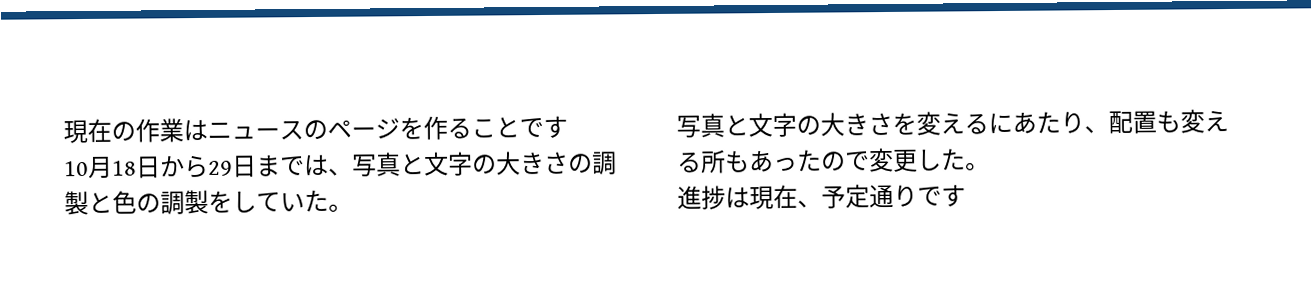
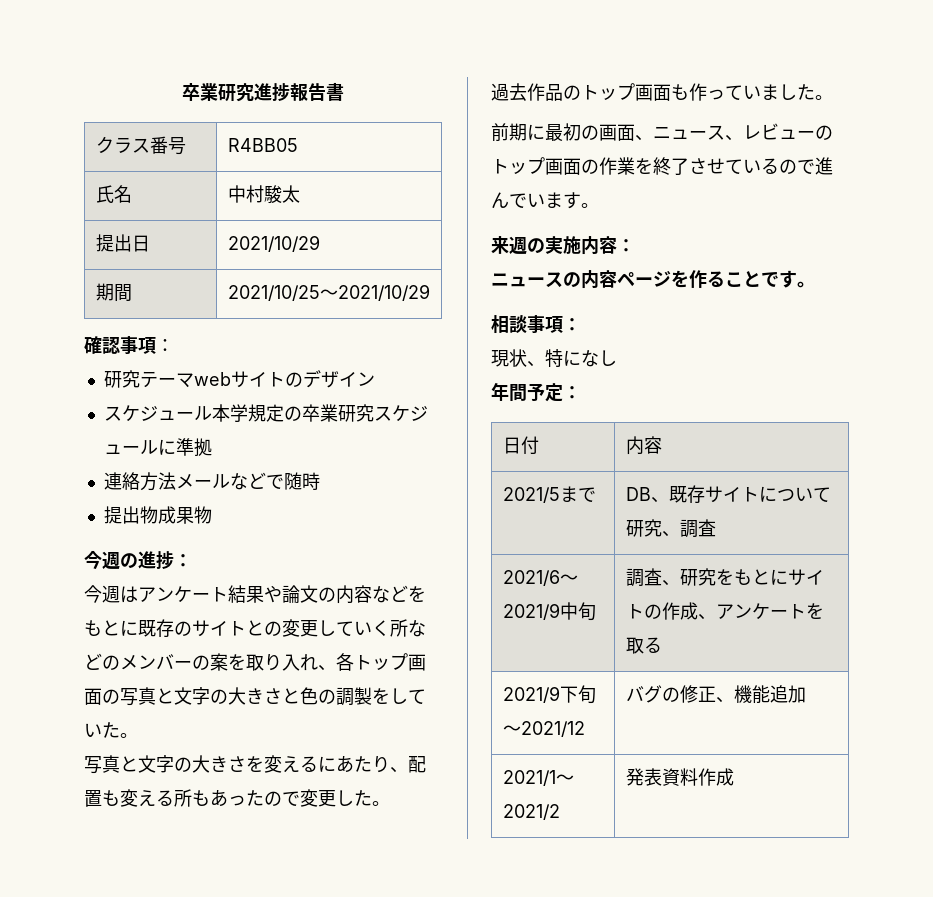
- 現在の作業はニュースのページを作ることです
- 10月18日から29日までは、写真と文字の大きさの調製と色の調製をしていた。
+ 卒業研究進捗報告書
+ クラス番号 | R4BB05
+ 氏名 | 中村駿太
+ 提出日 | 2021/10/29
+ 期間 | 2021/10/25～2021/10/29
+ 確認事項：
+ 研究テーマwebサイトのデザイン
+ スケジュール本学規定の卒業研究スケジュールに準拠
+ 連絡方法メールなどで随時
+ 提出物成果物
+ 今週の進捗：
+ 今週はアンケート結果や論文の内容などをもとに既存のサイトとの変更していく所などのメンバーの案を取り入れ、各トップ画面の写真と文字の大きさと色の調製をしていた。
- 進捗は現在、予定通りです
+ 過去作品のトップ画面も作っていました。
+ 前期に最初の画面、ニュース、レビューのトップ画面の作業を終了させているので進んでいます。
+ 来週の実施内容：
+ ニュースの内容ページを作ることです。
+ 相談事項：
+ 現状、特になし
+ 年間予定：
+ 日付 | 内容
+ 2021/5まで | DB、既存サイトについて研究、調査
+ 2021/6～2021/9中旬 | 調査、研究をもとにサイトの作成、アンケートを取る
+ 2021/9下旬～2021/12 | バグの修正、機能追加
+ 2021/1～2021/2 | 発表資料作成

